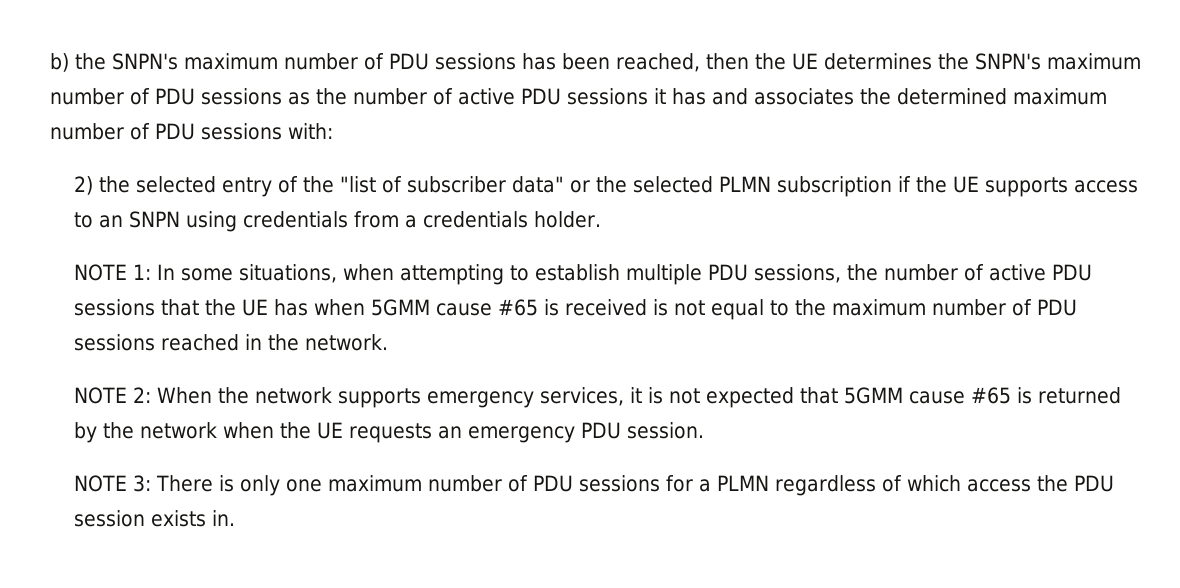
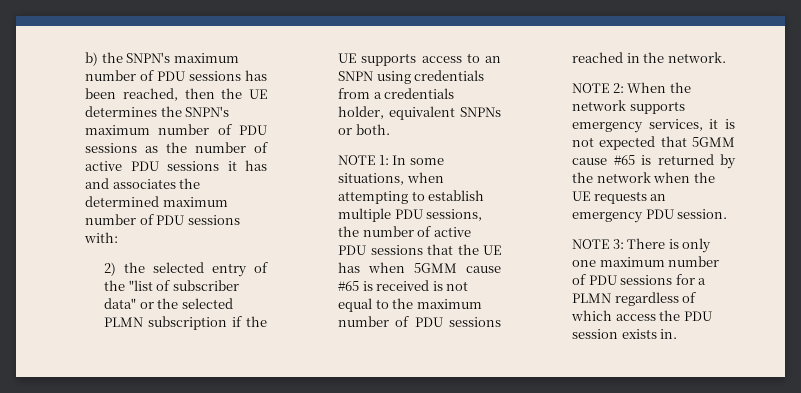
- 2) the selected entry of the "list of subscriber data" or the selected PLMN subscription if the UE supports access to an SNPN using credentials from a credentials holder.
+ 2) the selected entry of the "list of subscriber data" or the selected PLMN subscription if the UE supports access to an SNPN using credentials from a credentials holder, equivalent SNPNs or both.

